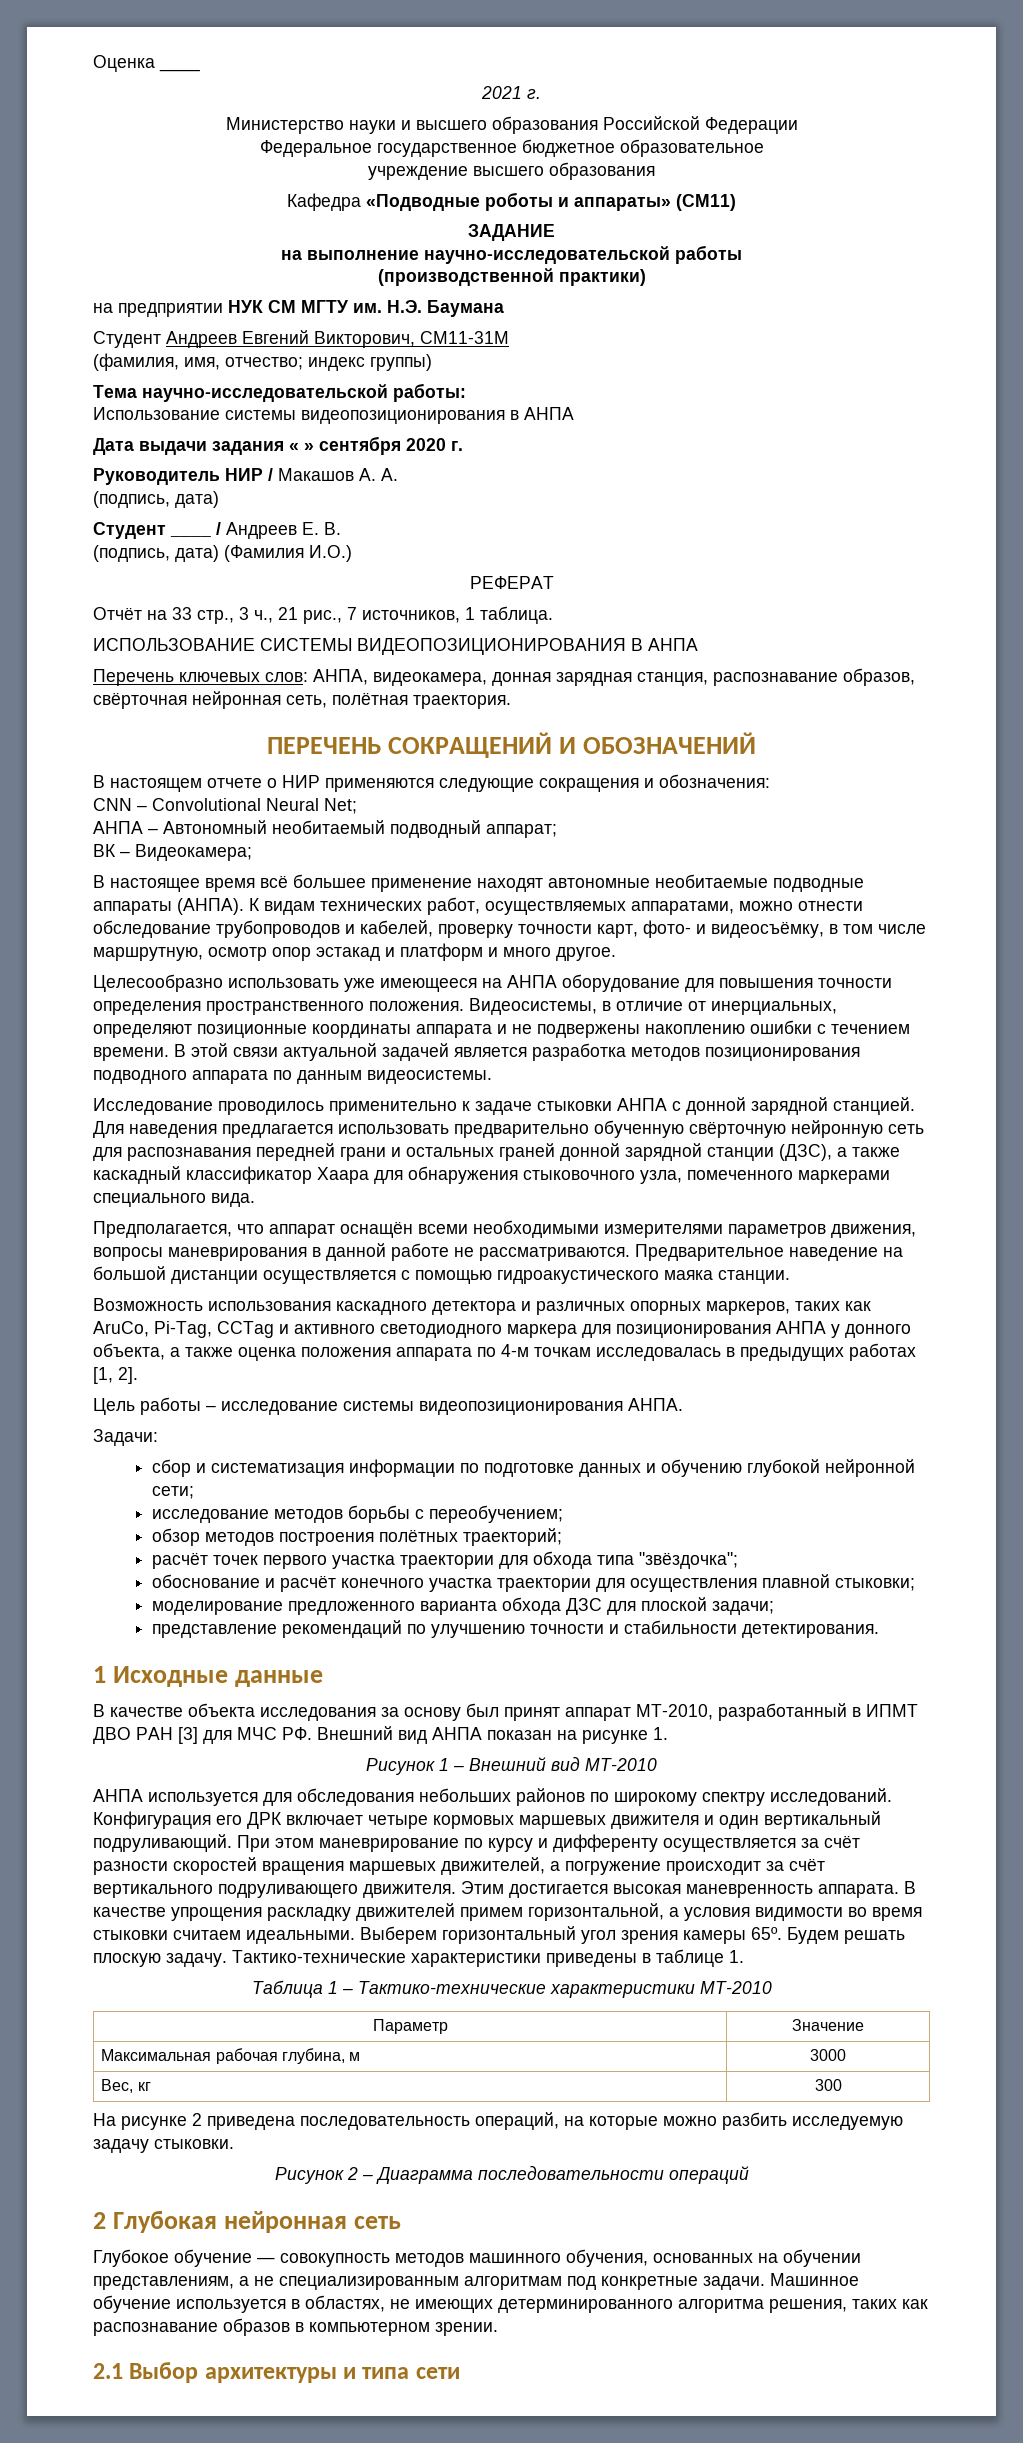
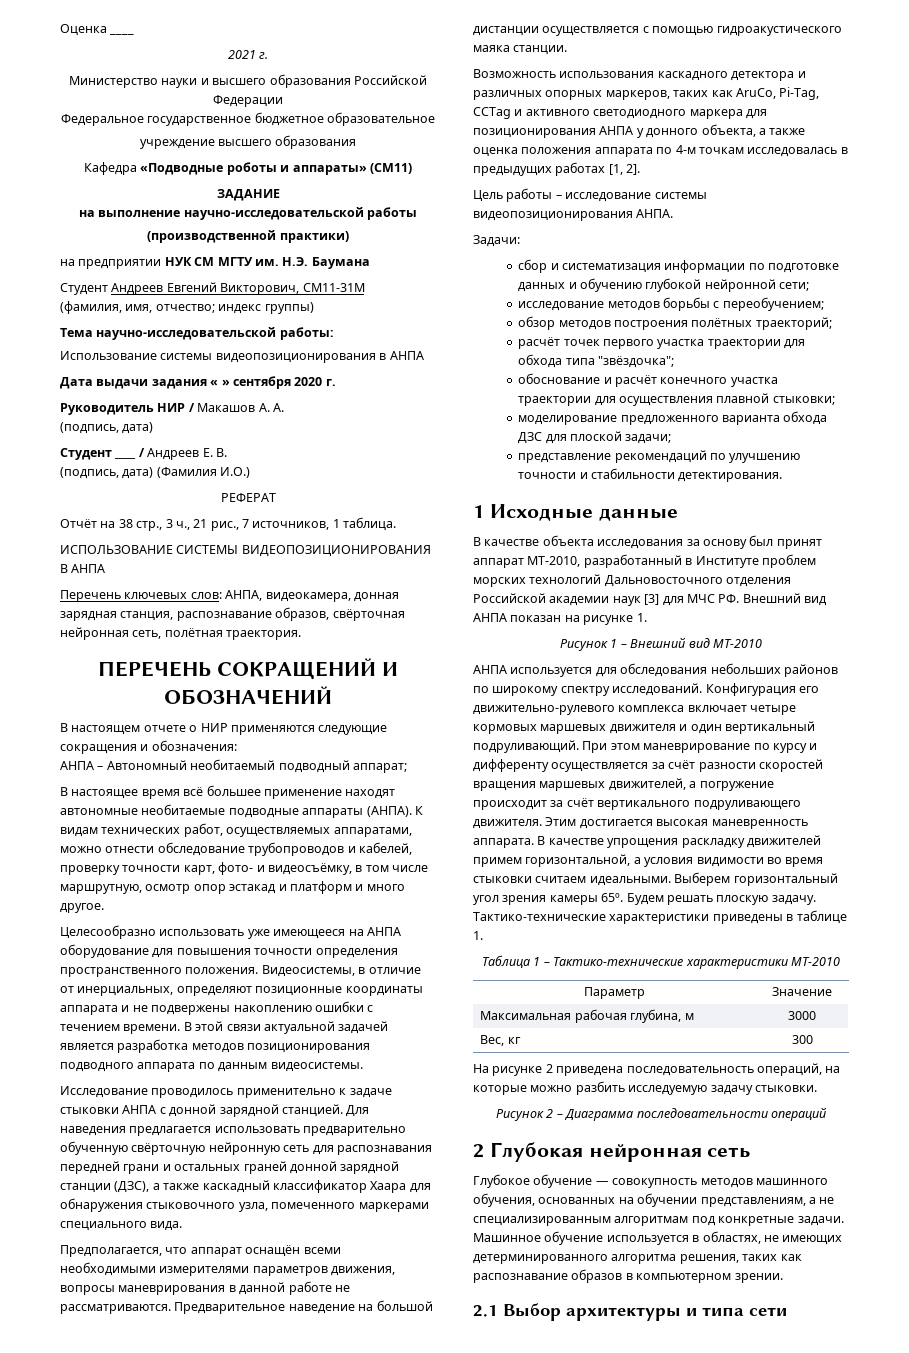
- Отчёт на 33 стр., 3 ч., 21 рис., 7 источников, 1 таблица.
+ Отчёт на 38 стр., 3 ч., 21 рис., 7 источников, 1 таблица.
- CNN – Convolutional Neural Net;
- ВК – Видеокамера;
- В качестве объекта исследования за основу был принят аппарат МТ-2010, разработанный в ИПМТ ДВО РАН [3] для МЧС РФ. Внешний вид АНПА показан на рисунке 1.
+ В качестве объекта исследования за основу был принят аппарат МТ-2010, разработанный в Институте проблем морских технологий Дальновосточного отделения Российской академии наук [3] для МЧС РФ. Внешний вид АНПА показан на рисунке 1.
- Конфигурация его ДРК включает четыре кормовых маршевых движителя и один вертикальный подруливающий.
+ Конфигурация его движительно-рулевого комплекса включает четыре кормовых маршевых движителя и один вертикальный подруливающий.

